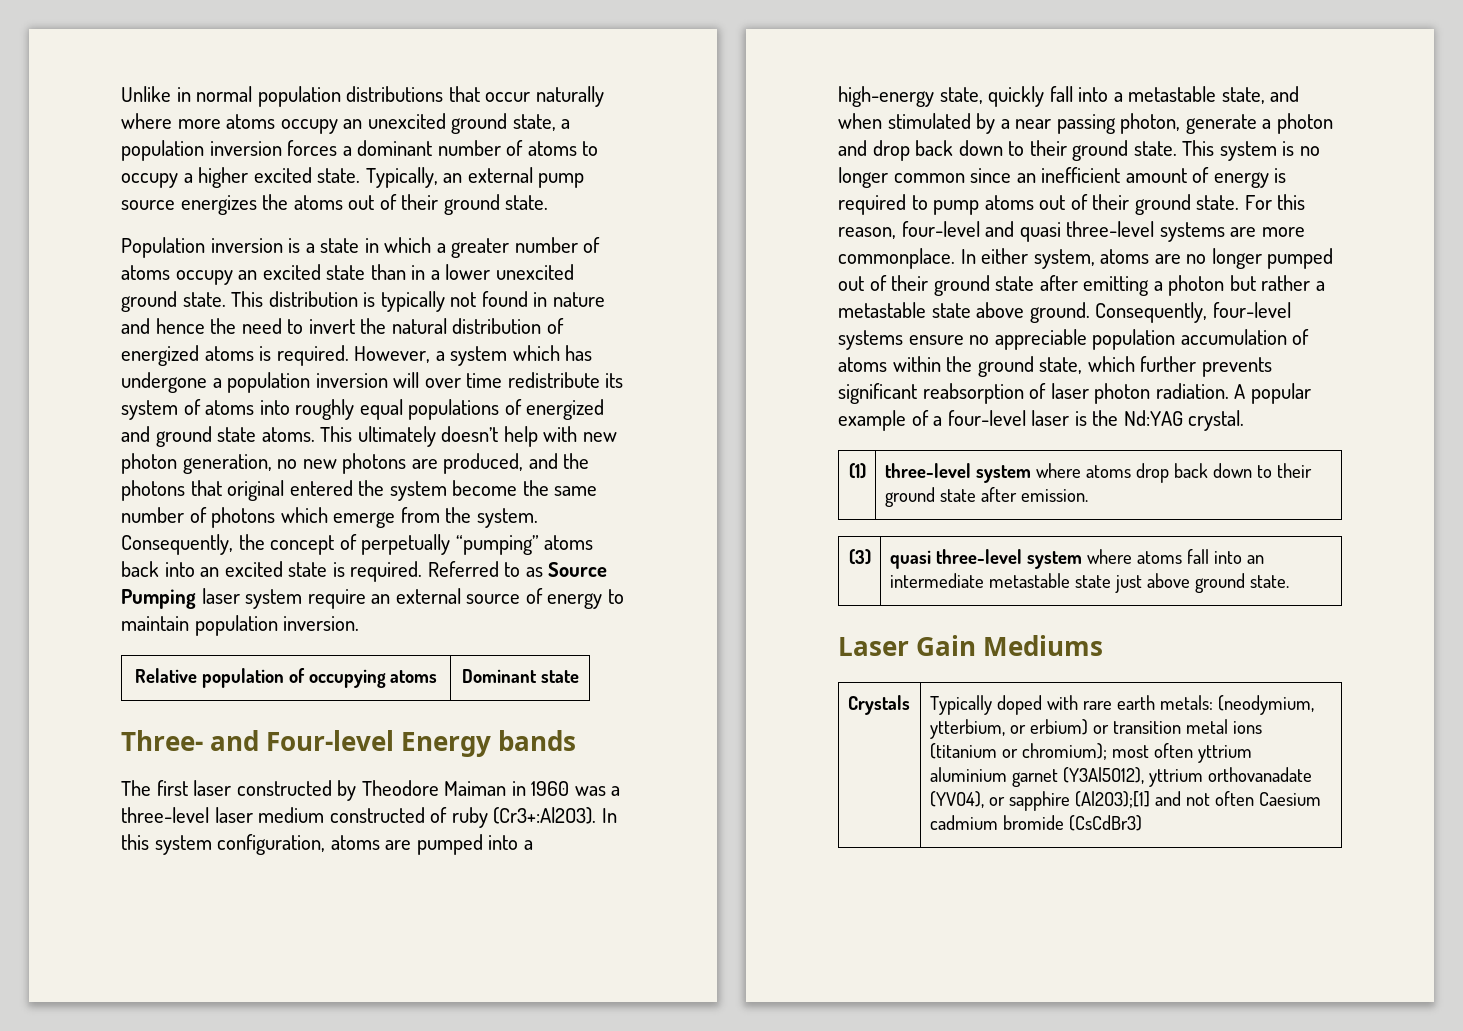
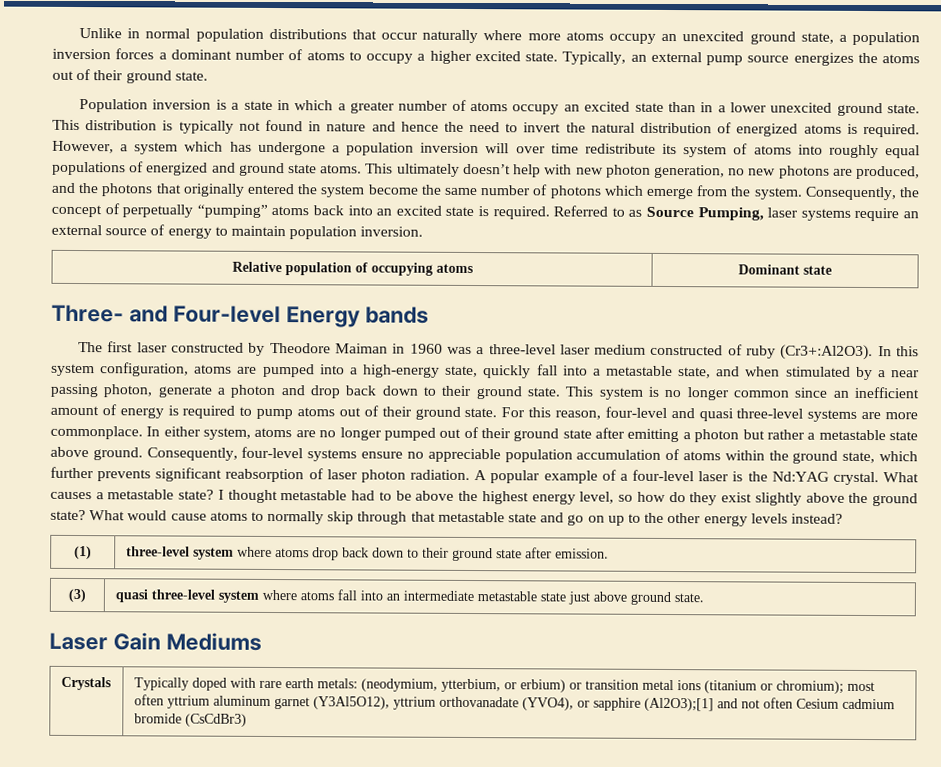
- This ultimately doesn’t help with new photon generation, no new photons are produced, and the photons that original entered the system become the same number of photons which emerge from the system.
+ This ultimately doesn’t help with new photon generation, no new photons are produced, and the photons that originally entered the system become the same number of photons which emerge from the system.
- Referred to as Source Pumping laser system require an external source of energy to maintain population inversion.
+ Referred to as Source Pumping, laser systems require an external source of energy to maintain population inversion.
+ What causes a metastable state? I thought metastable had to be above the highest energy level, so how do they exist slightly above the ground state? What would cause atoms to normally skip through that metastable state and go on up to the other energy levels instead?
- Crystals | Typically doped with rare earth metals: (neodymium, ytterbium, or erbium) or transition metal ions (titanium or chromium); most often yttrium aluminium garnet (Y3Al5O12), yttrium orthovanadate (YVO4), or sapphire (Al2O3);[1] and not often Caesium cadmium bromide (CsCdBr3)
+ Crystals | Typically doped with rare earth metals: (neodymium, ytterbium, or erbium) or transition metal ions (titanium or chromium); most often yttrium aluminum garnet (Y3Al5O12), yttrium orthovanadate (YVO4), or sapphire (Al2O3);[1] and not often Cesium cadmium bromide (CsCdBr3)

